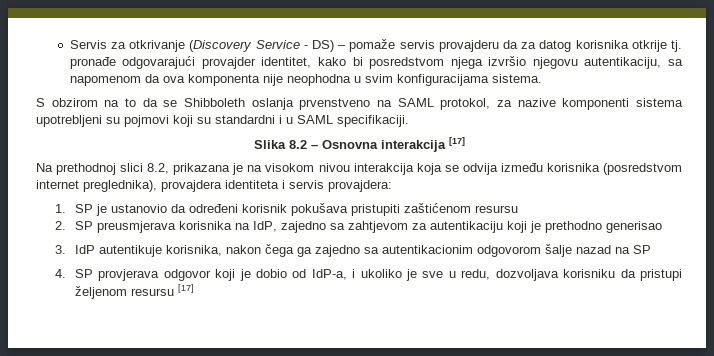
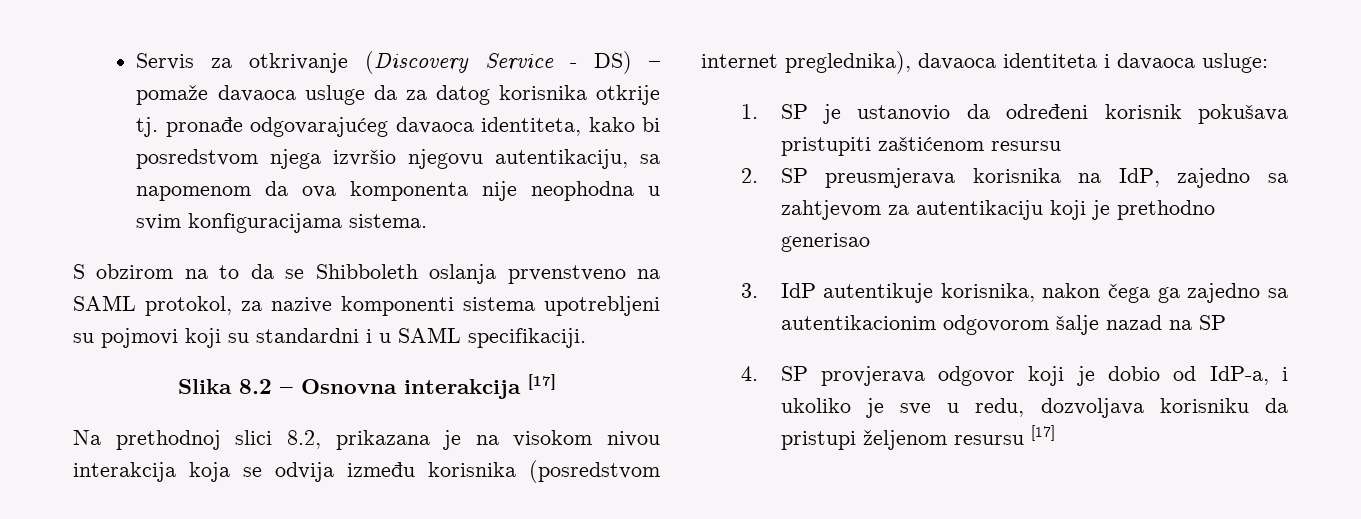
- Servis za otkrivanje (Discovery Service - DS) – pomaže servis provajderu da za datog korisnika otkrije tj. pronađe odgovarajući provajder identitet, kako bi posredstvom njega izvršio njegovu autentikaciju, sa napomenom da ova komponenta nije neophodna u svim konfiguracijama sistema.
+ Servis za otkrivanje (Discovery Service - DS) – pomaže davaoca usluge da za datog korisnika otkrije tj. pronađe odgovarajućeg davaoca identiteta, kako bi posredstvom njega izvršio njegovu autentikaciju, sa napomenom da ova komponenta nije neophodna u svim konfiguracijama sistema.
- Na prethodnoj slici 8.2, prikazana je na visokom nivou interakcija koja se odvija između korisnika (posredstvom internet preglednika), provajdera identiteta i servis provajdera:
+ Na prethodnoj slici 8.2, prikazana je na visokom nivou interakcija koja se odvija između korisnika (posredstvom internet preglednika), davaoca identiteta i davaoca usluge:

